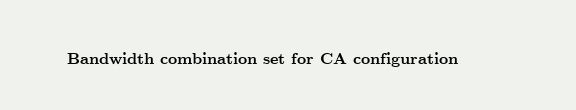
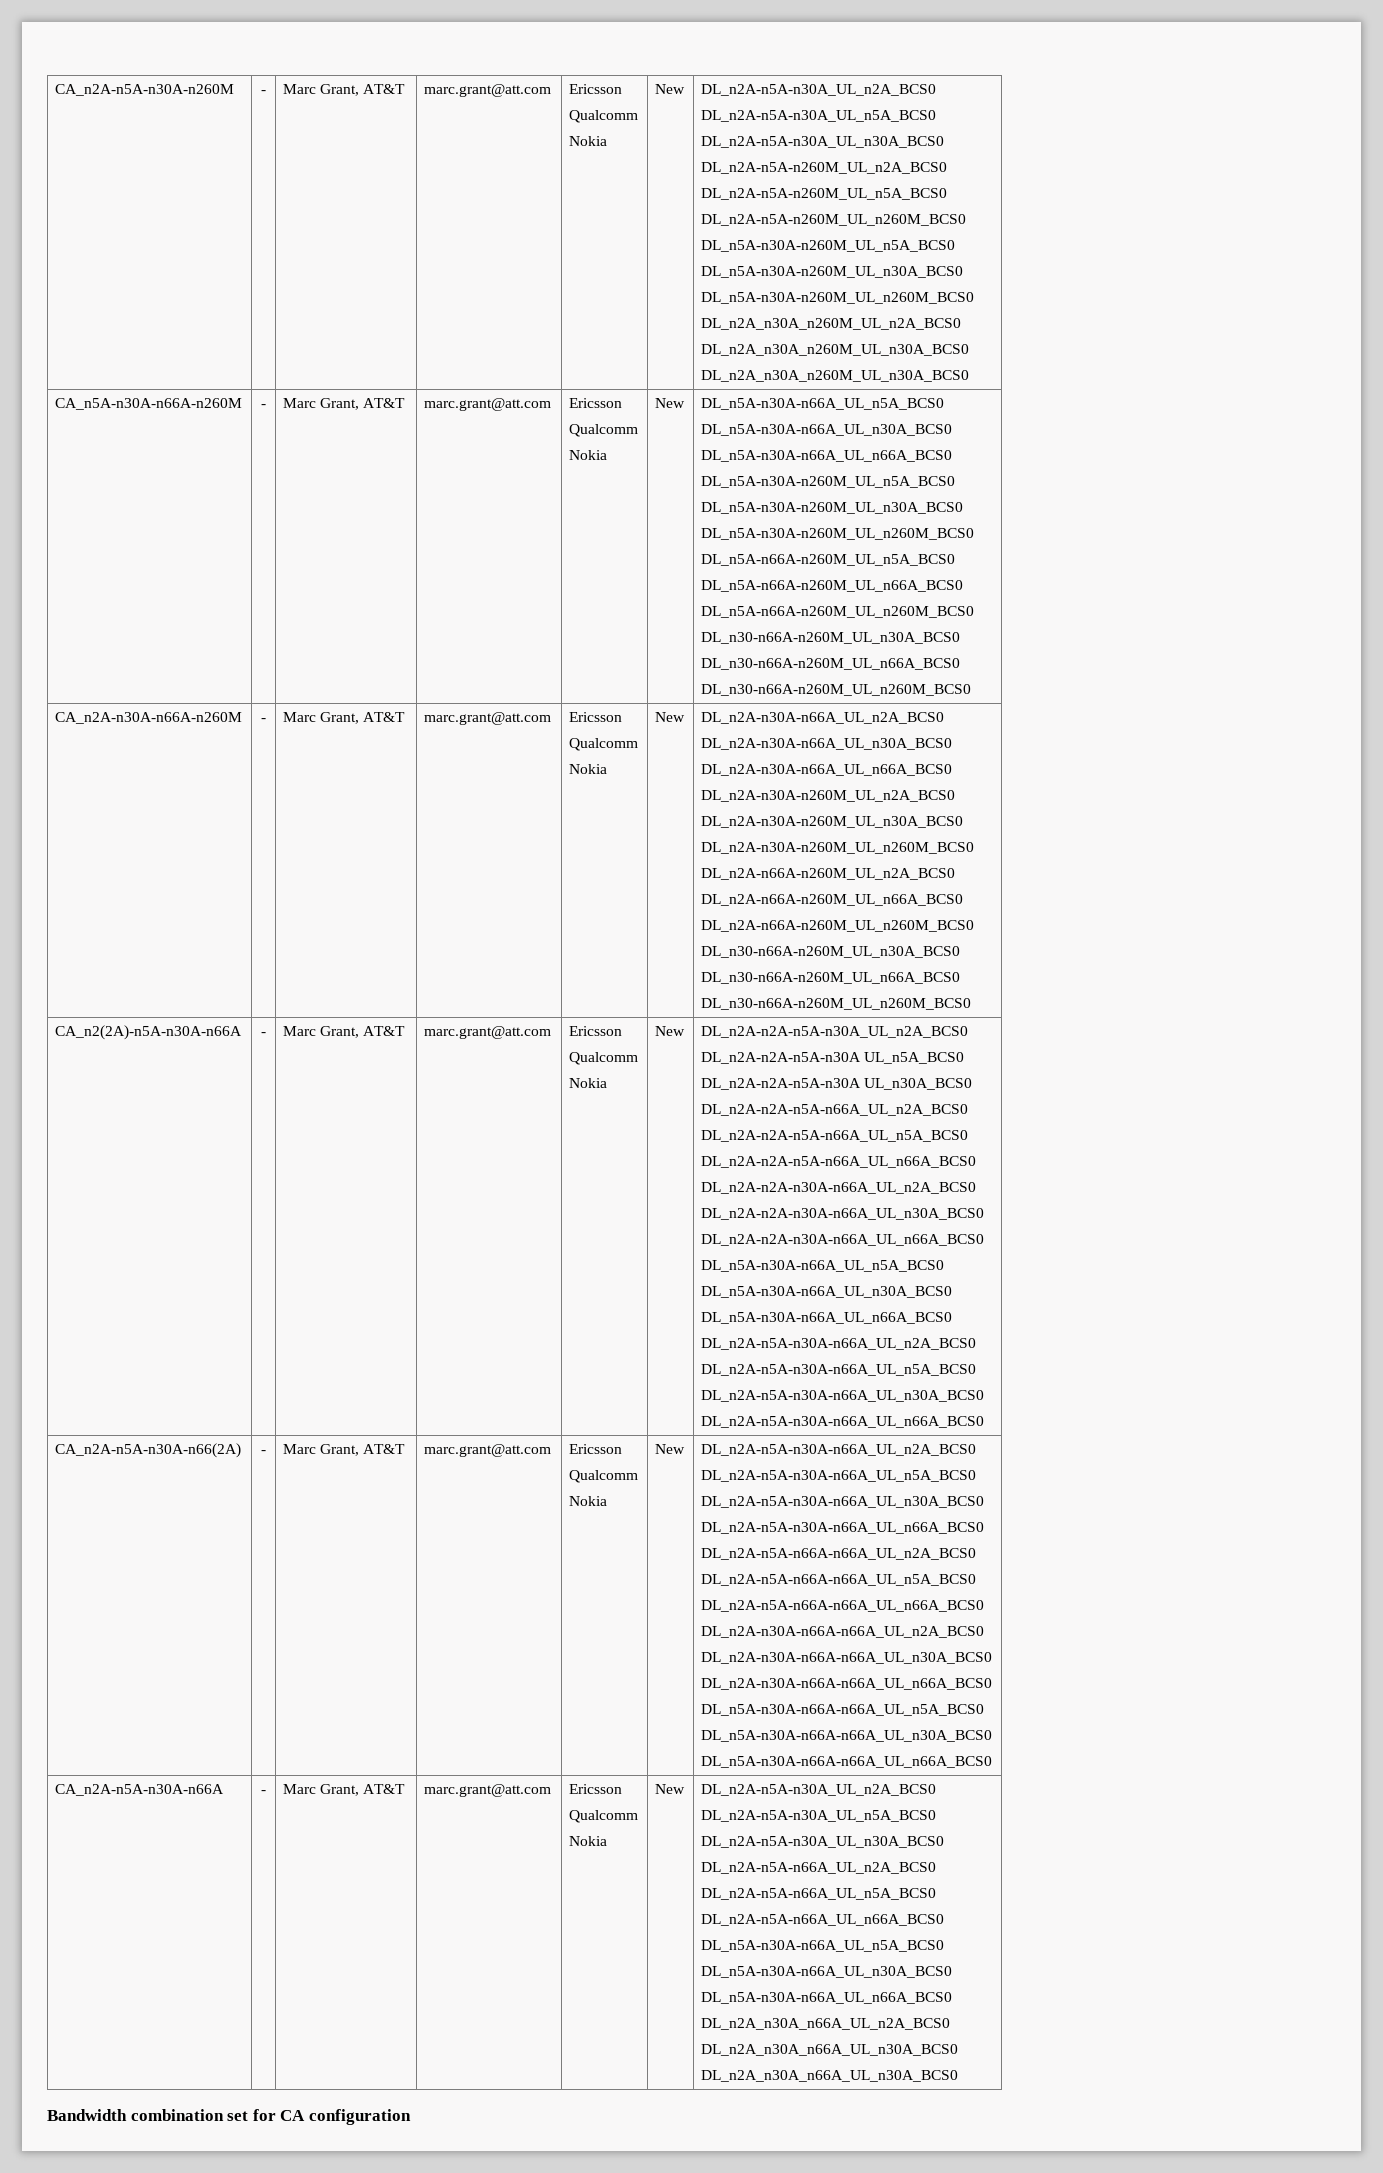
+ CA_n2A-n5A-n30A-n260M | - | Marc Grant, AT&T | marc.grant@att.com | Ericsson
+ Qualcomm
+ Nokia | New | DL_n2A-n5A-n30A_UL_n2A_BCS0
+ DL_n2A-n5A-n30A_UL_n5A_BCS0
+ DL_n2A-n5A-n30A_UL_n30A_BCS0
+ DL_n2A-n5A-n260M_UL_n2A_BCS0
+ DL_n2A-n5A-n260M_UL_n5A_BCS0
+ DL_n2A-n5A-n260M_UL_n260M_BCS0
+ DL_n5A-n30A-n260M_UL_n5A_BCS0
+ DL_n5A-n30A-n260M_UL_n30A_BCS0
+ DL_n5A-n30A-n260M_UL_n260M_BCS0
+ DL_n2A_n30A_n260M_UL_n2A_BCS0
+ DL_n2A_n30A_n260M_UL_n30A_BCS0
+ DL_n2A_n30A_n260M_UL_n30A_BCS0
+ CA_n5A-n30A-n66A-n260M | - | Marc Grant, AT&T | marc.grant@att.com | Ericsson
+ Qualcomm
+ Nokia | New | DL_n5A-n30A-n66A_UL_n5A_BCS0
+ DL_n5A-n30A-n66A_UL_n30A_BCS0
+ DL_n5A-n30A-n66A_UL_n66A_BCS0
+ DL_n5A-n30A-n260M_UL_n5A_BCS0
+ DL_n5A-n30A-n260M_UL_n30A_BCS0
+ DL_n5A-n30A-n260M_UL_n260M_BCS0
+ DL_n5A-n66A-n260M_UL_n5A_BCS0
+ DL_n5A-n66A-n260M_UL_n66A_BCS0
+ DL_n5A-n66A-n260M_UL_n260M_BCS0
+ DL_n30-n66A-n260M_UL_n30A_BCS0
+ DL_n30-n66A-n260M_UL_n66A_BCS0
+ DL_n30-n66A-n260M_UL_n260M_BCS0
+ CA_n2A-n30A-n66A-n260M | - | Marc Grant, AT&T | marc.grant@att.com | Ericsson
+ Qualcomm
+ Nokia | New | DL_n2A-n30A-n66A_UL_n2A_BCS0
+ DL_n2A-n30A-n66A_UL_n30A_BCS0
+ DL_n2A-n30A-n66A_UL_n66A_BCS0
+ DL_n2A-n30A-n260M_UL_n2A_BCS0
+ DL_n2A-n30A-n260M_UL_n30A_BCS0
+ DL_n2A-n30A-n260M_UL_n260M_BCS0
+ DL_n2A-n66A-n260M_UL_n2A_BCS0
+ DL_n2A-n66A-n260M_UL_n66A_BCS0
+ DL_n2A-n66A-n260M_UL_n260M_BCS0
+ DL_n30-n66A-n260M_UL_n30A_BCS0
+ DL_n30-n66A-n260M_UL_n66A_BCS0
+ DL_n30-n66A-n260M_UL_n260M_BCS0
+ CA_n2(2A)-n5A-n30A-n66A | - | Marc Grant, AT&T | marc.grant@att.com | Ericsson
+ Qualcomm
+ Nokia | New | DL_n2A-n2A-n5A-n30A_UL_n2A_BCS0
+ DL_n2A-n2A-n5A-n30A UL_n5A_BCS0
+ DL_n2A-n2A-n5A-n30A UL_n30A_BCS0
+ DL_n2A-n2A-n5A-n66A_UL_n2A_BCS0
+ DL_n2A-n2A-n5A-n66A_UL_n5A_BCS0
+ DL_n2A-n2A-n5A-n66A_UL_n66A_BCS0
+ DL_n2A-n2A-n30A-n66A_UL_n2A_BCS0
+ DL_n2A-n2A-n30A-n66A_UL_n30A_BCS0
+ DL_n2A-n2A-n30A-n66A_UL_n66A_BCS0
+ DL_n5A-n30A-n66A_UL_n5A_BCS0
+ DL_n5A-n30A-n66A_UL_n30A_BCS0
+ DL_n5A-n30A-n66A_UL_n66A_BCS0
+ DL_n2A-n5A-n30A-n66A_UL_n2A_BCS0
+ DL_n2A-n5A-n30A-n66A_UL_n5A_BCS0
+ DL_n2A-n5A-n30A-n66A_UL_n30A_BCS0
+ DL_n2A-n5A-n30A-n66A_UL_n66A_BCS0
+ CA_n2A-n5A-n30A-n66(2A) | - | Marc Grant, AT&T | marc.grant@att.com | Ericsson
+ Qualcomm
+ Nokia | New | DL_n2A-n5A-n30A-n66A_UL_n2A_BCS0
+ DL_n2A-n5A-n30A-n66A_UL_n5A_BCS0
+ DL_n2A-n5A-n30A-n66A_UL_n30A_BCS0
+ DL_n2A-n5A-n30A-n66A_UL_n66A_BCS0
+ DL_n2A-n5A-n66A-n66A_UL_n2A_BCS0
+ DL_n2A-n5A-n66A-n66A_UL_n5A_BCS0
+ DL_n2A-n5A-n66A-n66A_UL_n66A_BCS0
+ DL_n2A-n30A-n66A-n66A_UL_n2A_BCS0
+ DL_n2A-n30A-n66A-n66A_UL_n30A_BCS0
+ DL_n2A-n30A-n66A-n66A_UL_n66A_BCS0
+ DL_n5A-n30A-n66A-n66A_UL_n5A_BCS0
+ DL_n5A-n30A-n66A-n66A_UL_n30A_BCS0
+ DL_n5A-n30A-n66A-n66A_UL_n66A_BCS0
+ CA_n2A-n5A-n30A-n66A | - | Marc Grant, AT&T | marc.grant@att.com | Ericsson
+ Qualcomm
+ Nokia | New | DL_n2A-n5A-n30A_UL_n2A_BCS0
+ DL_n2A-n5A-n30A_UL_n5A_BCS0
+ DL_n2A-n5A-n30A_UL_n30A_BCS0
+ DL_n2A-n5A-n66A_UL_n2A_BCS0
+ DL_n2A-n5A-n66A_UL_n5A_BCS0
+ DL_n2A-n5A-n66A_UL_n66A_BCS0
+ DL_n5A-n30A-n66A_UL_n5A_BCS0
+ DL_n5A-n30A-n66A_UL_n30A_BCS0
+ DL_n5A-n30A-n66A_UL_n66A_BCS0
+ DL_n2A_n30A_n66A_UL_n2A_BCS0
+ DL_n2A_n30A_n66A_UL_n30A_BCS0
+ DL_n2A_n30A_n66A_UL_n30A_BCS0

